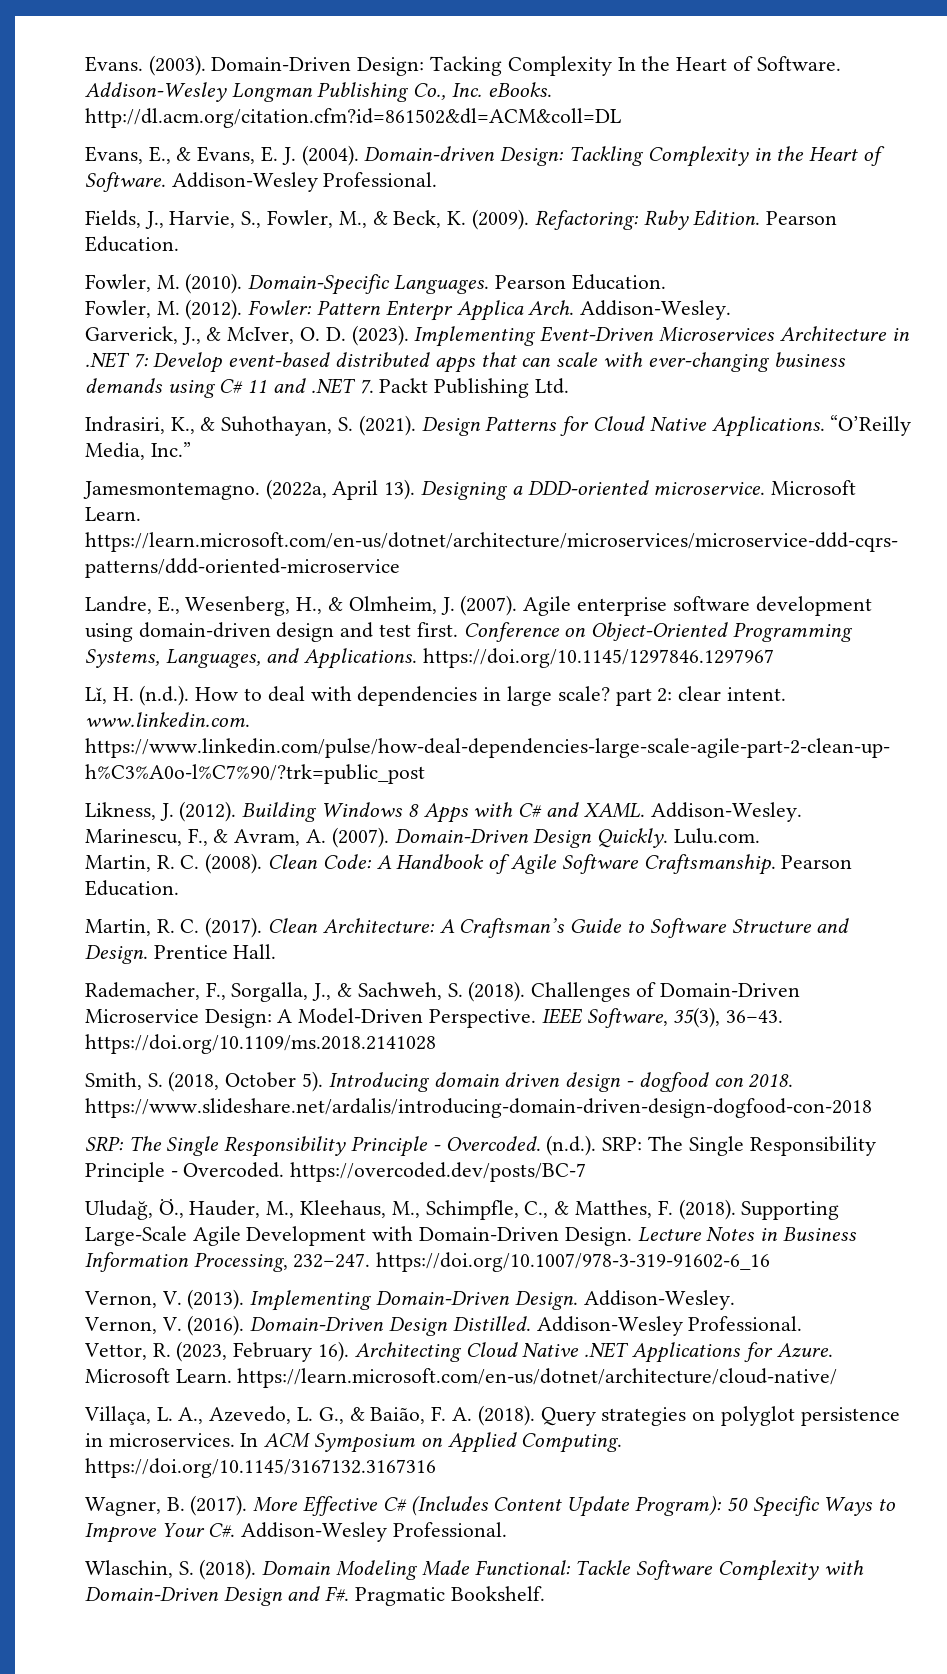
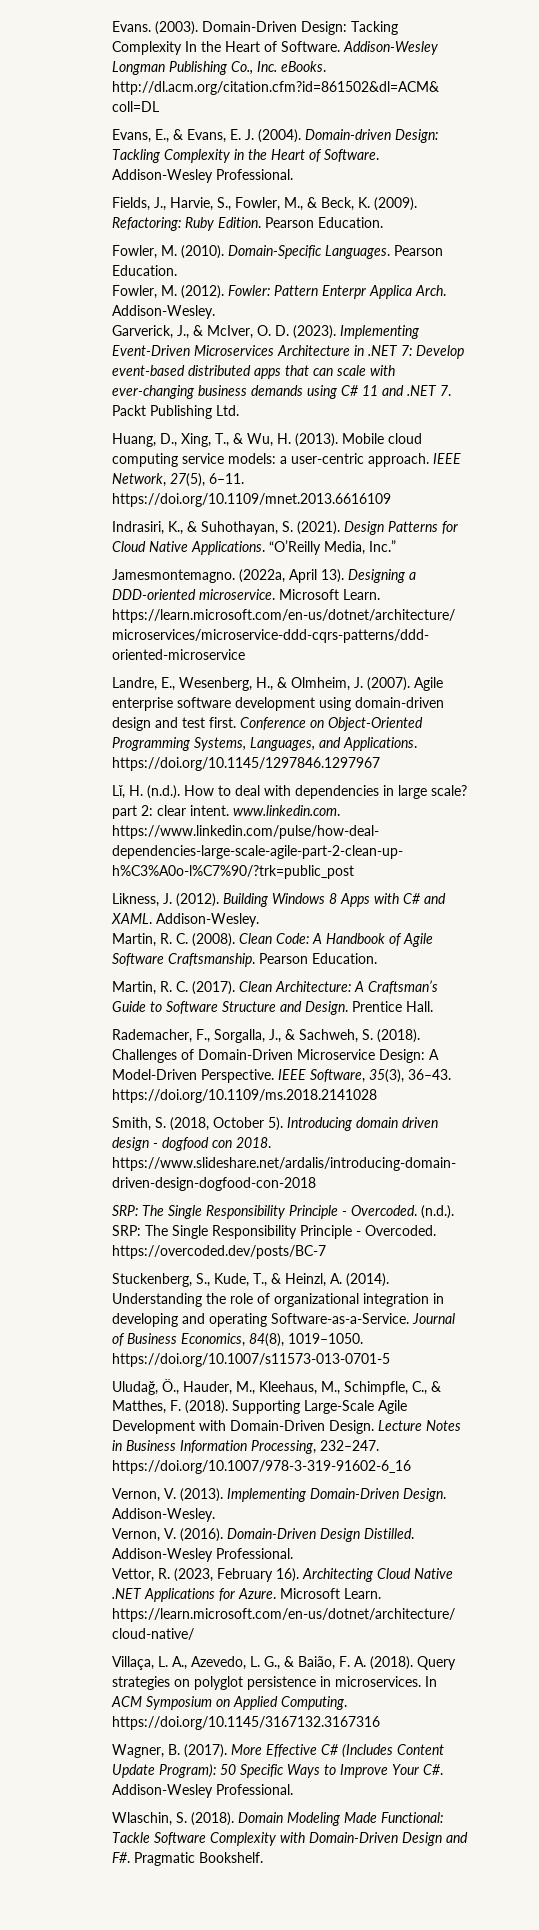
+ Huang, D., Xing, T., & Wu, H. (2013). Mobile cloud computing service models: a user-centric approach. IEEE Network, 27(5), 6–11. https://doi.org/10.1109/mnet.2013.6616109
- Marinescu, F., & Avram, A. (2007). Domain-Driven Design Quickly. Lulu.com.
+ Stuckenberg, S., Kude, T., & Heinzl, A. (2014). Understanding the role of organizational integration in developing and operating Software-as-a-Service. Journal of Business Economics, 84(8), 1019–1050. https://doi.org/10.1007/s11573-013-0701-5

